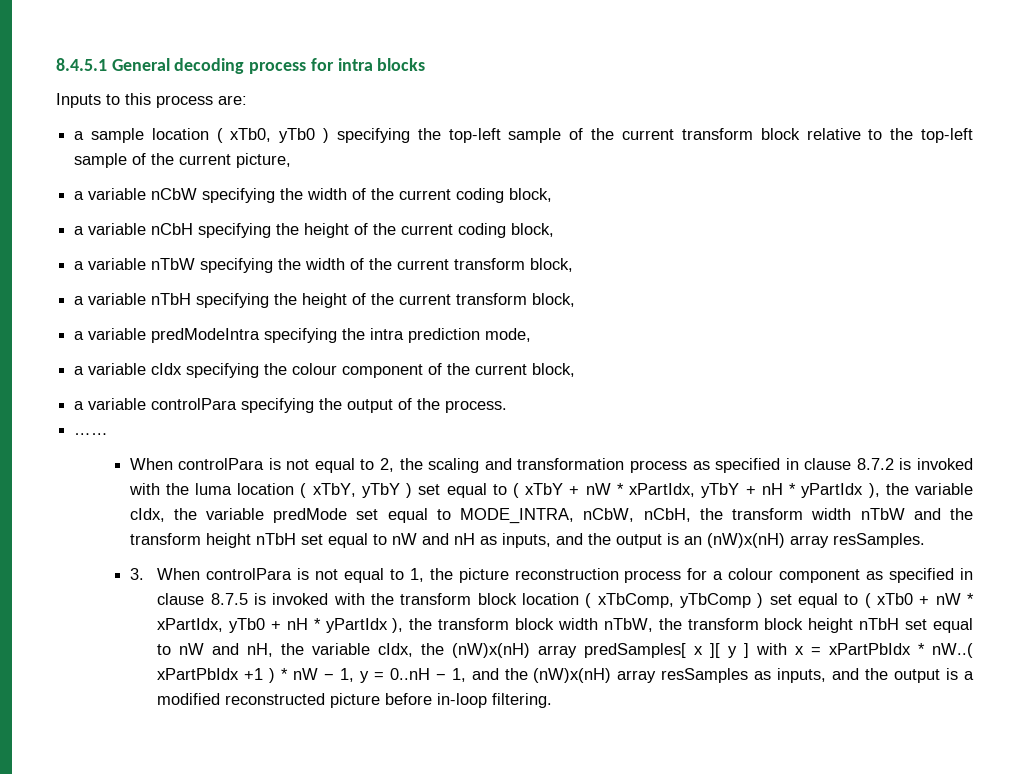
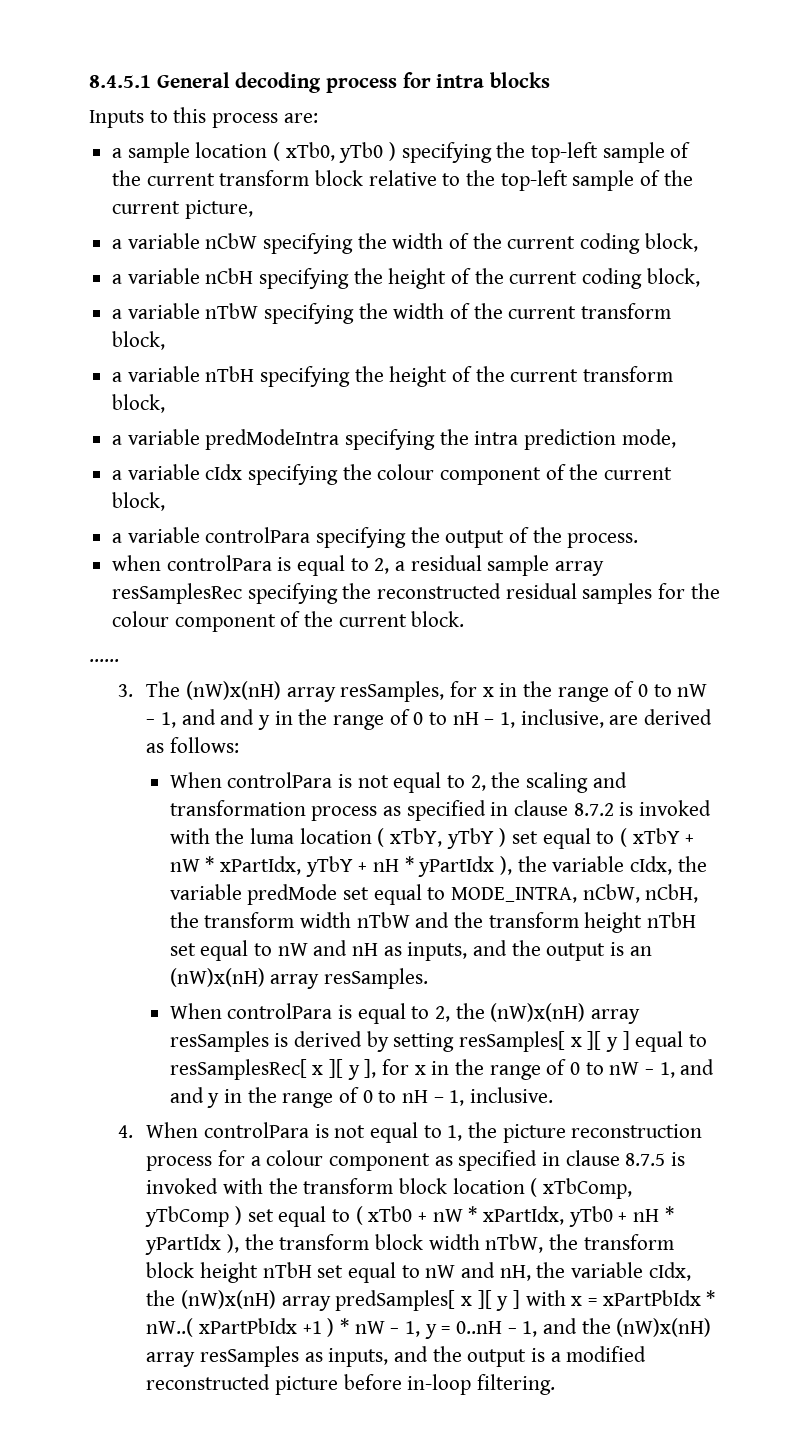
+ when controlPara is equal to 2, a residual sample array resSamplesRec specifying the reconstructed residual samples for the colour component of the current block.
  ……
+ 3. The (nW)x(nH) array resSamples, for x in the range of 0 to nW − 1, and and y in the range of 0 to nH – 1, inclusive, are derived as follows:
- 3. When controlPara is not equal to 1, the picture reconstruction process for a colour component as specified in clause 8.7.5 is invoked with the transform block location ( xTbComp, yTbComp ) set equal to ( xTb0 + nW * xPartIdx, yTb0 + nH * yPartIdx ), the transform block width nTbW, the transform block height nTbH set equal to nW and nH, the variable cIdx, the (nW)x(nH) array predSamples[ x ][ y ] with x = xPartPbIdx * nW..( xPartPbIdx +1 ) * nW − 1, y = 0..nH − 1, and the (nW)x(nH) array resSamples as inputs, and the output is a modified reconstructed picture before in-loop filtering.
+ When controlPara is equal to 2, the (nW)x(nH) array resSamples is derived by setting resSamples[ x ][ y ] equal to resSamplesRec[ x ][ y ], for x in the range of 0 to nW − 1, and and y in the range of 0 to nH – 1, inclusive.
+ 4. When controlPara is not equal to 1, the picture reconstruction process for a colour component as specified in clause 8.7.5 is invoked with the transform block location ( xTbComp, yTbComp ) set equal to ( xTb0 + nW * xPartIdx, yTb0 + nH * yPartIdx ), the transform block width nTbW, the transform block height nTbH set equal to nW and nH, the variable cIdx, the (nW)x(nH) array predSamples[ x ][ y ] with x = xPartPbIdx * nW..( xPartPbIdx +1 ) * nW − 1, y = 0..nH − 1, and the (nW)x(nH) array resSamples as inputs, and the output is a modified reconstructed picture before in-loop filtering.

